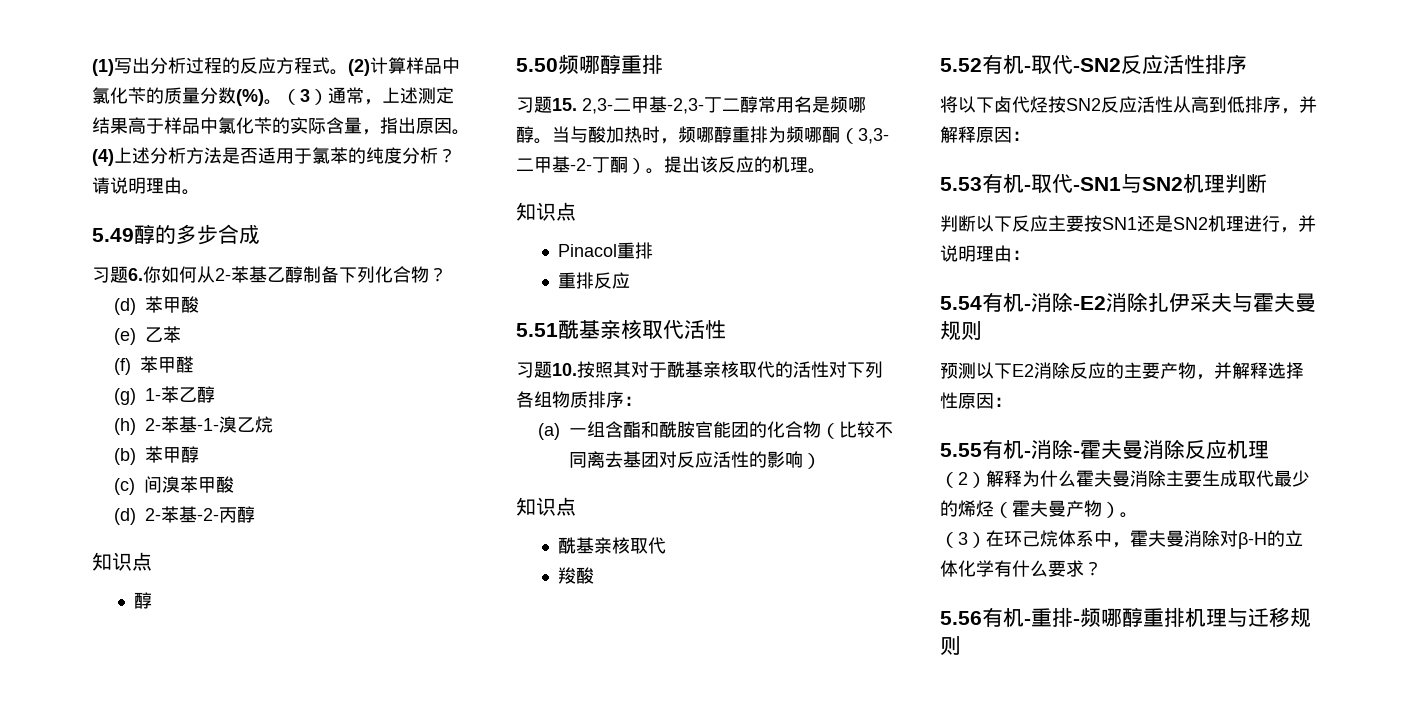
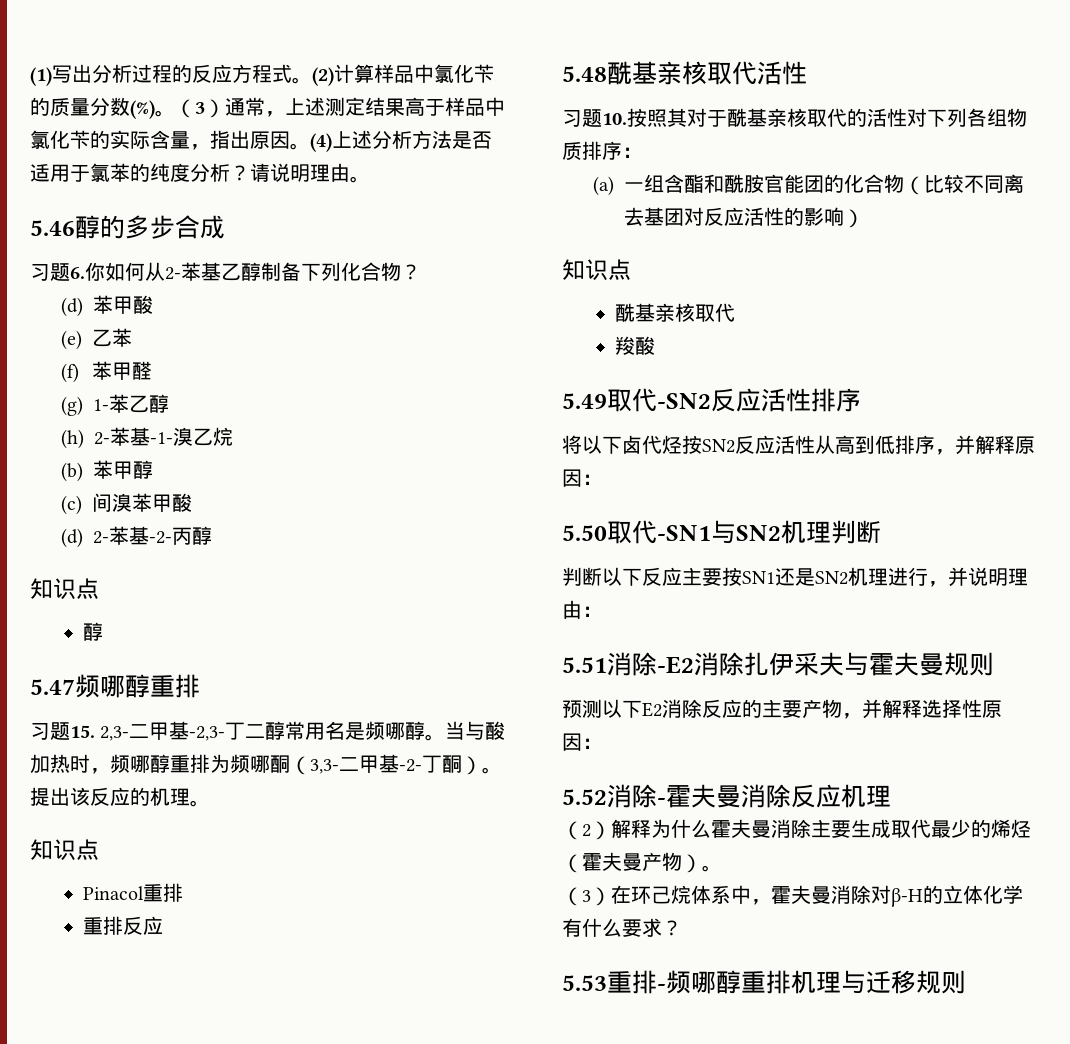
- 5.49醇的多步合成
+ 5.46醇的多步合成
- 5.50频哪醇重排
+ 5.47频哪醇重排
- 5.51酰基亲核取代活性
+ 5.48酰基亲核取代活性
- 5.52有机-取代-SN2反应活性排序
+ 5.49取代-SN2反应活性排序
- 5.53有机-取代-SN1与SN2机理判断
+ 5.50取代-SN1与SN2机理判断
- 5.54有机-消除-E2消除扎伊采夫与霍夫曼规则
+ 5.51消除-E2消除扎伊采夫与霍夫曼规则
- 5.55有机-消除-霍夫曼消除反应机理
+ 5.52消除-霍夫曼消除反应机理
- 5.56有机-重排-频哪醇重排机理与迁移规则
+ 5.53重排-频哪醇重排机理与迁移规则

